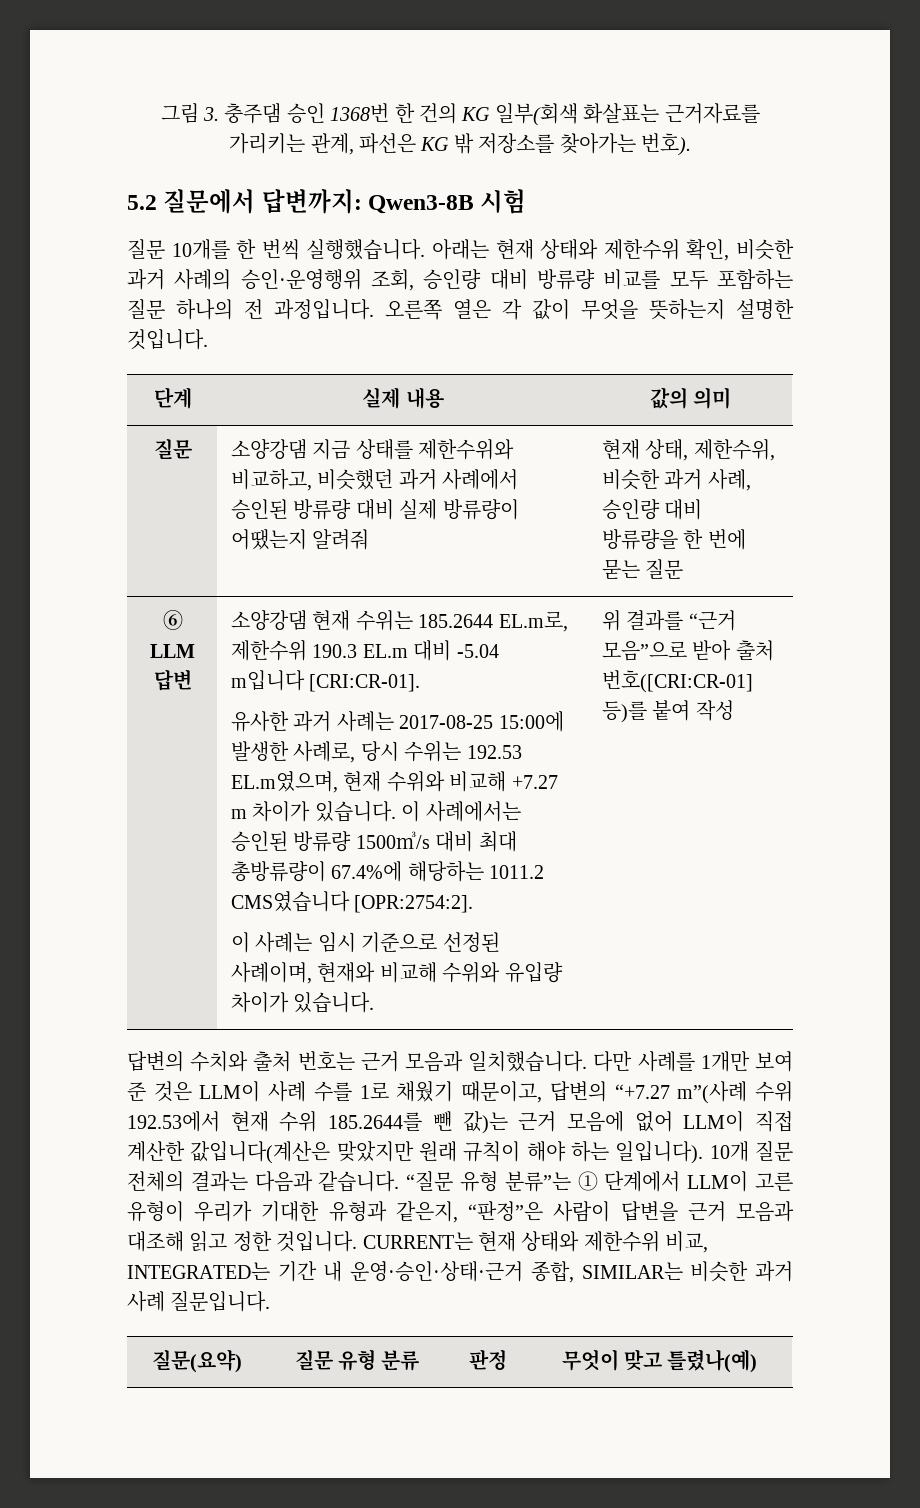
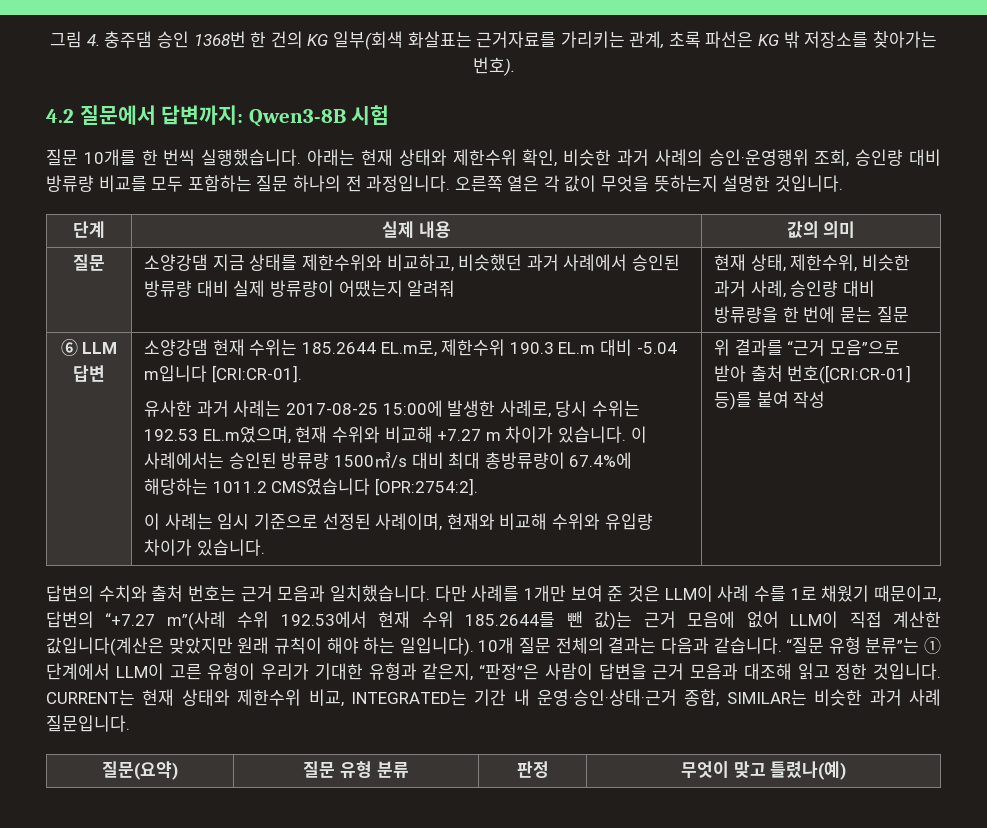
- 그림 3. 충주댐 승인 1368번 한 건의 KG 일부(회색 화살표는 근거자료를 가리키는 관계, 파선은 KG 밖 저장소를 찾아가는 번호).
+ 그림 4. 충주댐 승인 1368번 한 건의 KG 일부(회색 화살표는 근거자료를 가리키는 관계, 초록 파선은 KG 밖 저장소를 찾아가는 번호).
- 5.2 질문에서 답변까지: Qwen3-8B 시험
+ 4.2 질문에서 답변까지: Qwen3-8B 시험

